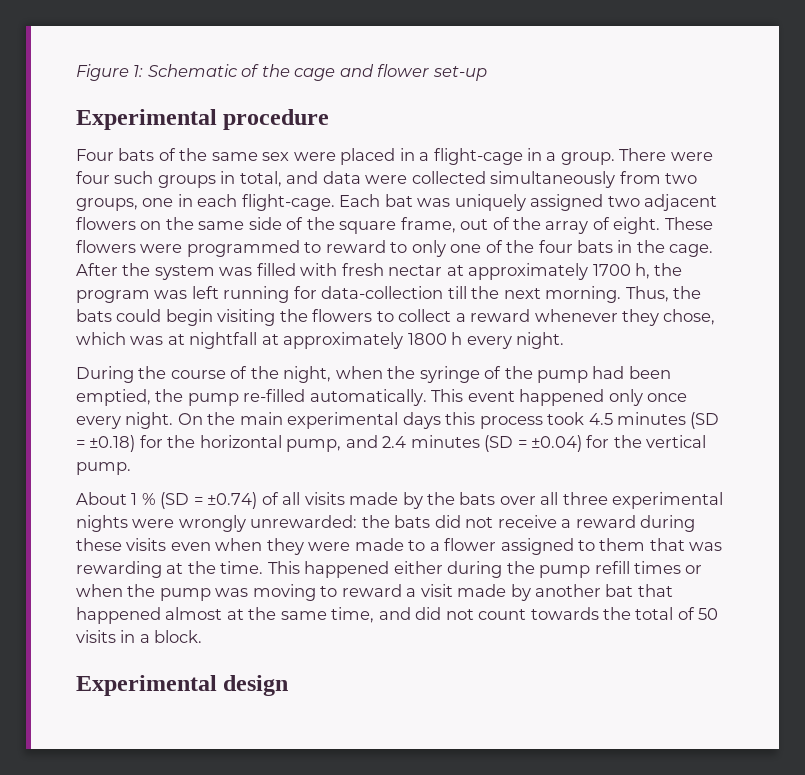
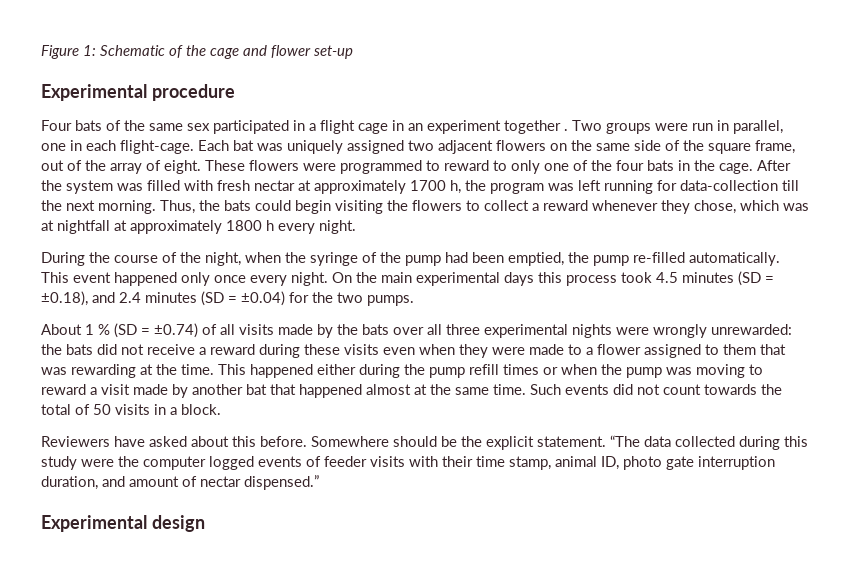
- Four bats of the same sex were placed in a flight-cage in a group. There were four such groups in total, and data were collected simultaneously from two groups, one in each flight-cage.
+ Four bats of the same sex participated in a flight cage in an experiment together . Two groups were run in parallel, one in each flight-cage.
- On the main experimental days this process took 4.5 minutes (SD = ±0.18) for the horizontal pump, and 2.4 minutes (SD = ±0.04) for the vertical pump.
+ On the main experimental days this process took 4.5 minutes (SD = ±0.18), and 2.4 minutes (SD = ±0.04) for the two pumps.
- This happened either during the pump refill times or when the pump was moving to reward a visit made by another bat that happened almost at the same time, and did not count towards the total of 50 visits in a block.
+ This happened either during the pump refill times or when the pump was moving to reward a visit made by another bat that happened almost at the same time. Such events did not count towards the total of 50 visits in a block.
+ Reviewers have asked about this before. Somewhere should be the explicit statement. “The data collected during this study were the computer logged events of feeder visits with their time stamp, animal ID, photo gate interruption duration, and amount of nectar dispensed.”

